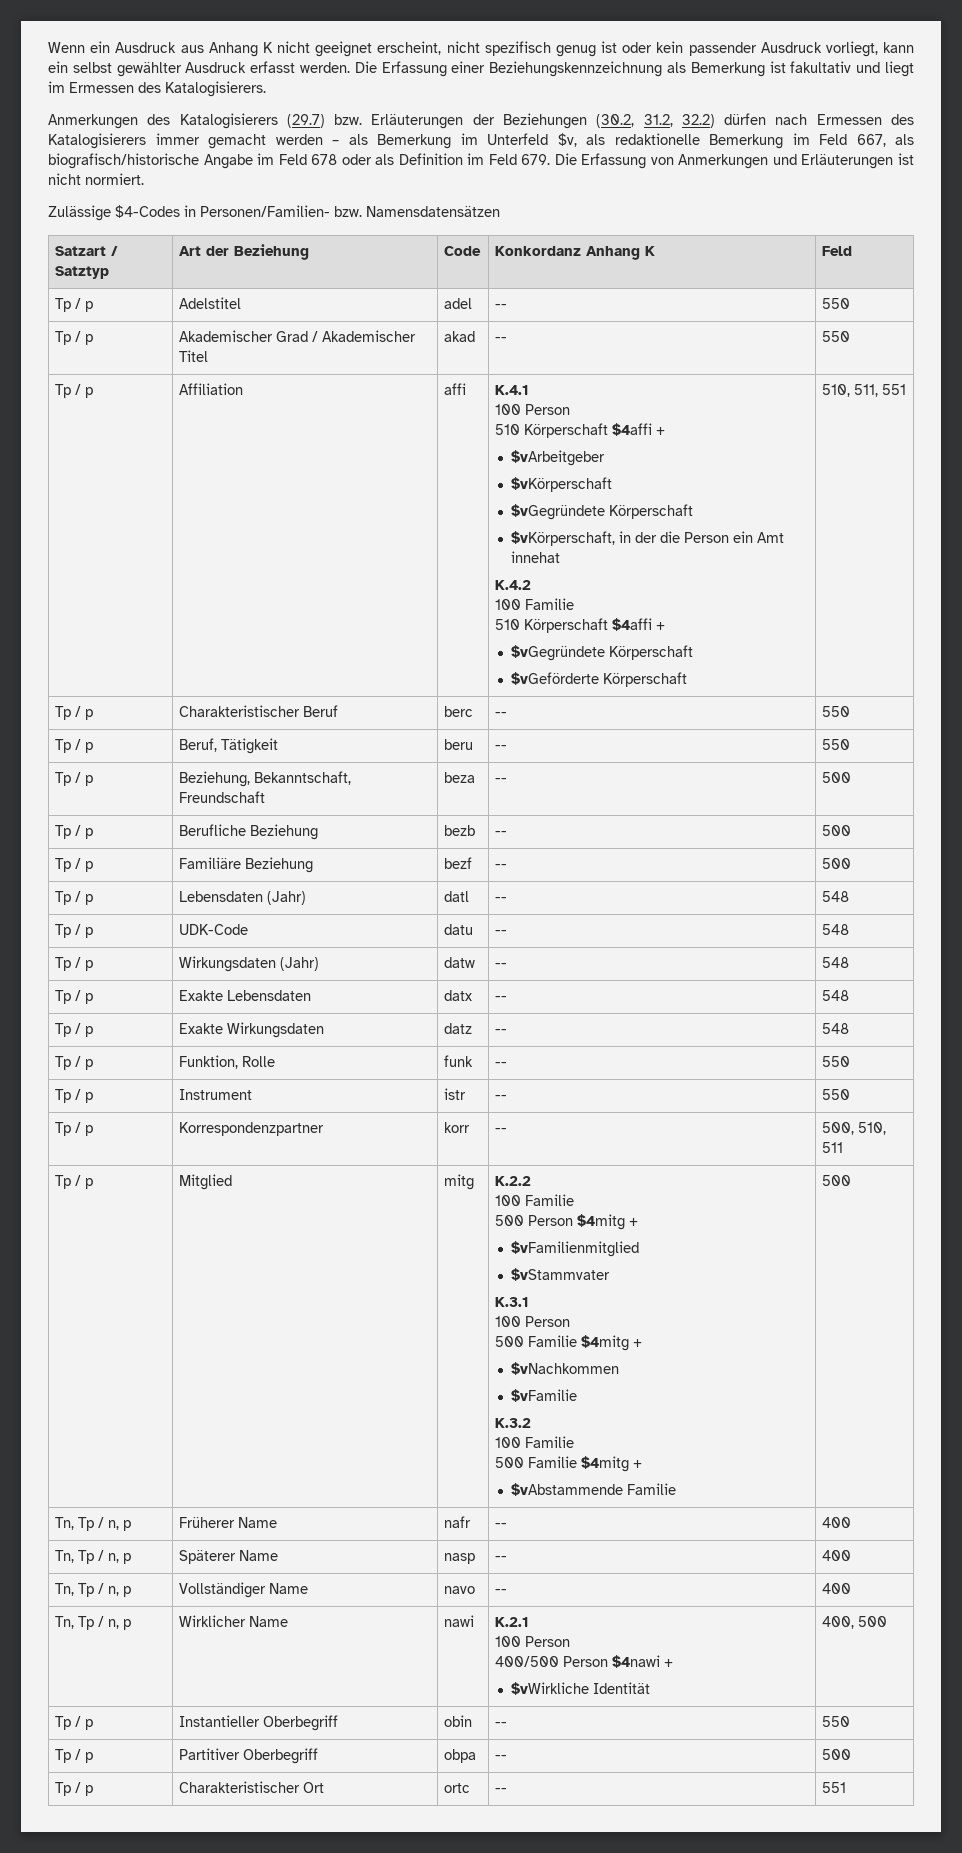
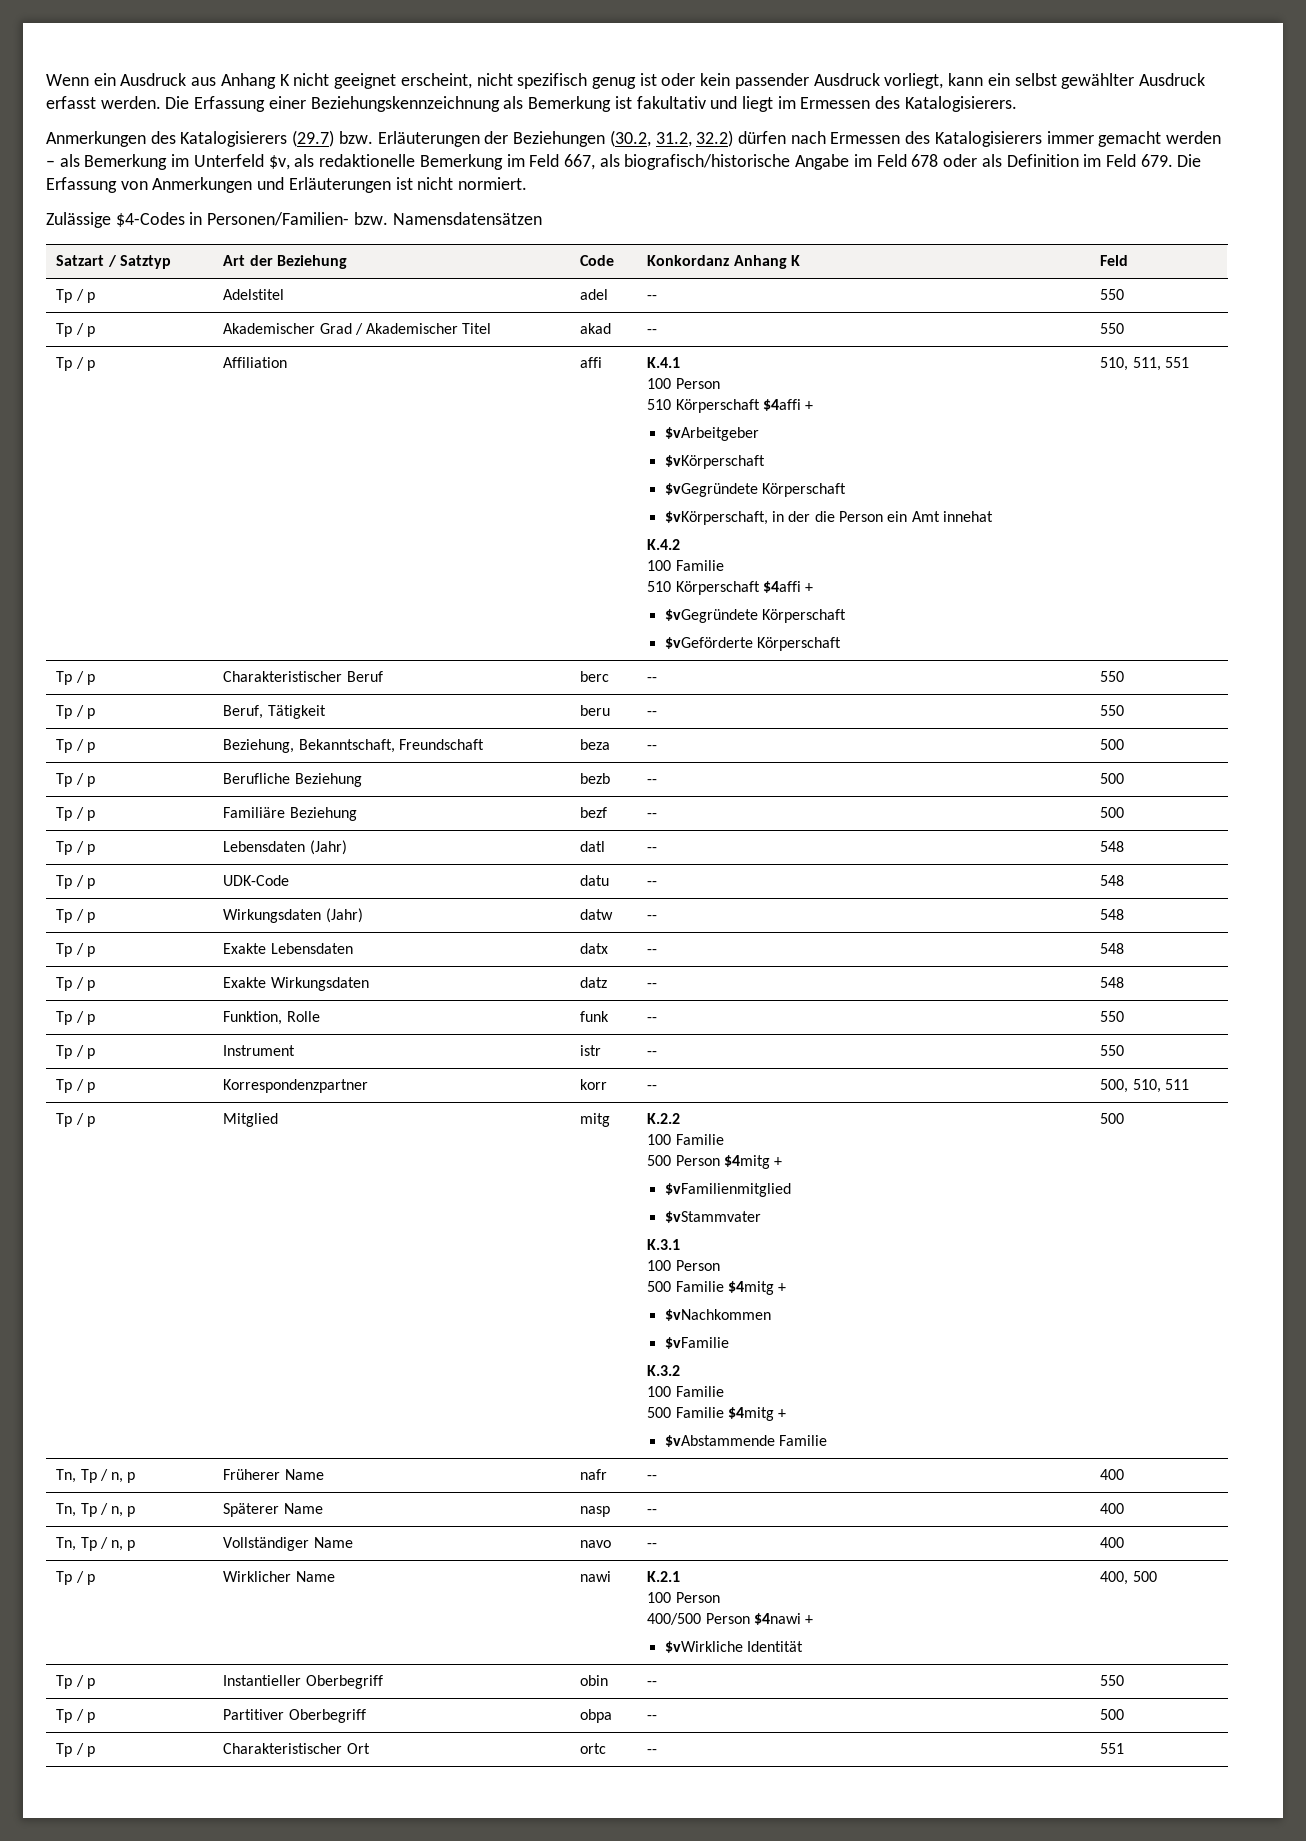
- Tn, Tp / n, p | Wirklicher Name | nawi | K.2.1
+ Tp / p | Wirklicher Name | nawi | K.2.1

